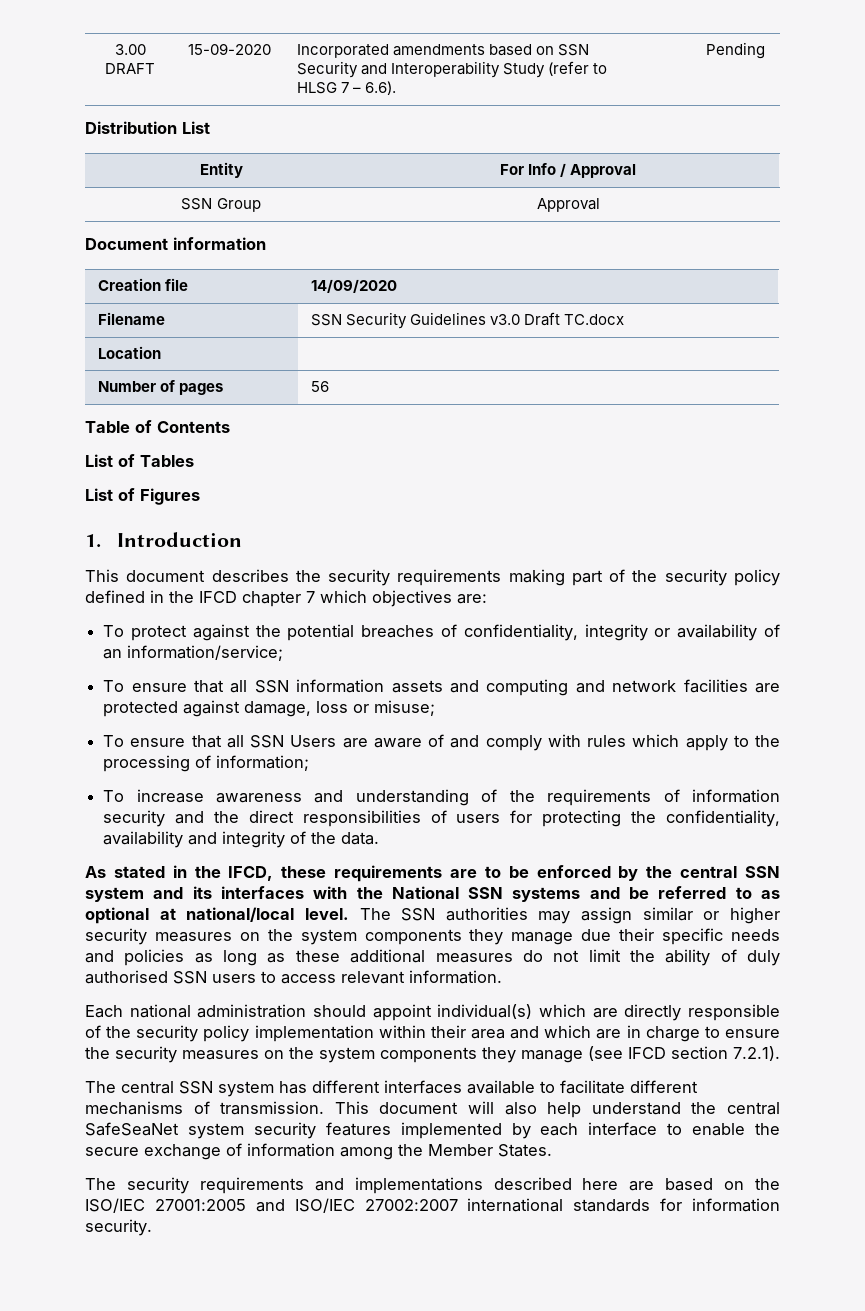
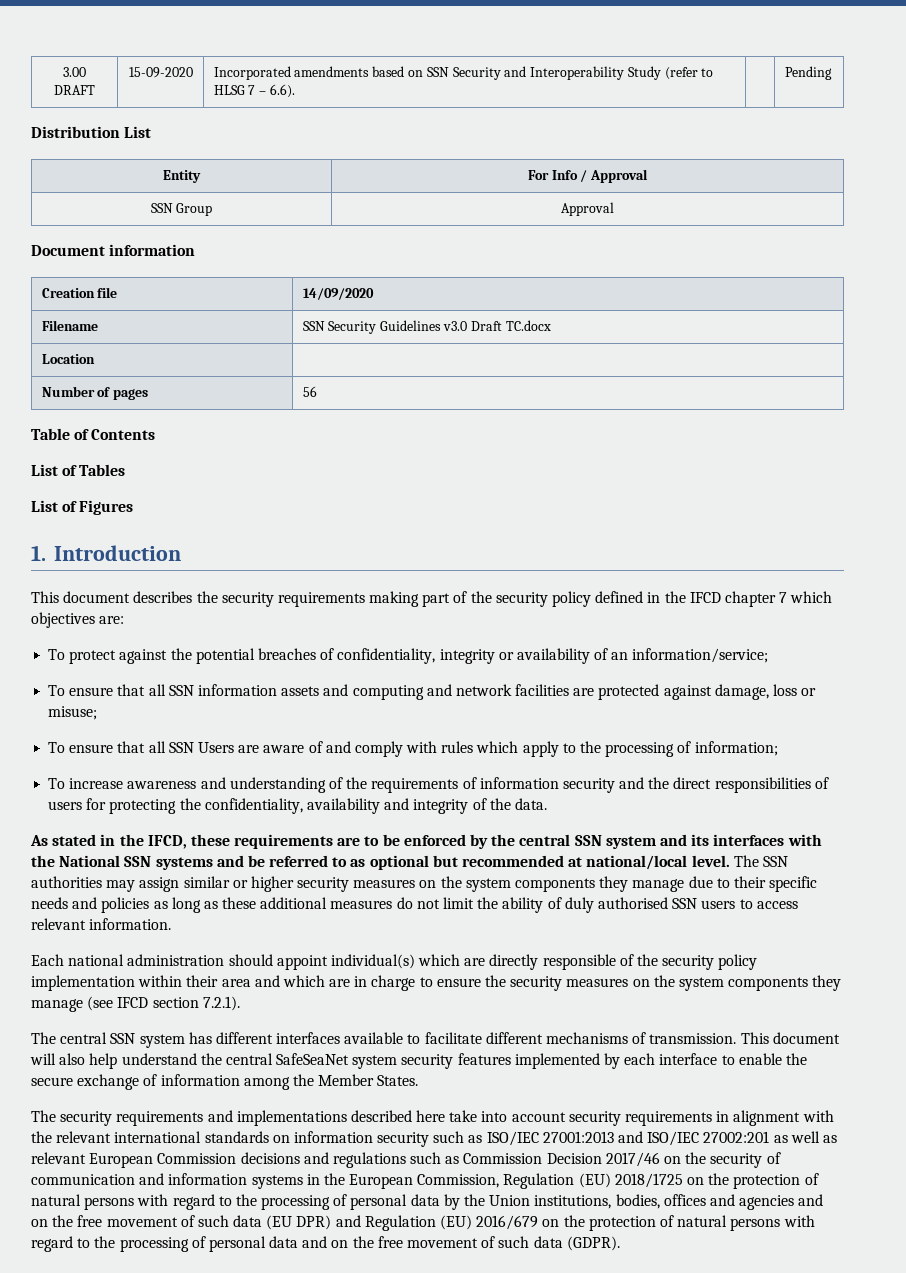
- As stated in the IFCD, these requirements are to be enforced by the central SSN system and its interfaces with the National SSN systems and be referred to as optional at national/local level.
+ As stated in the IFCD, these requirements are to be enforced by the central SSN system and its interfaces with the National SSN systems and be referred to as optional but recommended at national/local level.
- The SSN authorities may assign similar or higher security measures on the system components they manage due their specific needs and policies as long as these additional measures do not limit the ability of duly authorised SSN users to access relevant information.
+ The SSN authorities may assign similar or higher security measures on the system components they manage due to their specific needs and policies as long as these additional measures do not limit the ability of duly authorised SSN users to access relevant information.
- The security requirements and implementations described here are based on the ISO/IEC 27001:2005 and ISO/IEC 27002:2007 international standards for information security.
+ The security requirements and implementations described here take into account security requirements in alignment with the relevant international standards on information security such as ISO/IEC 27001:2013 and ISO/IEC 27002:201 as well as relevant European Commission decisions and regulations such as Commission Decision 2017/46 on the security of communication and information systems in the European Commission, Regulation (EU) 2018/1725 on the protection of natural persons with regard to the processing of personal data by the Union institutions, bodies, offices and agencies and on the free movement of such data (EU DPR) and Regulation (EU) 2016/679 on the protection of natural persons with regard to the processing of personal data and on the free movement of such data (GDPR).

